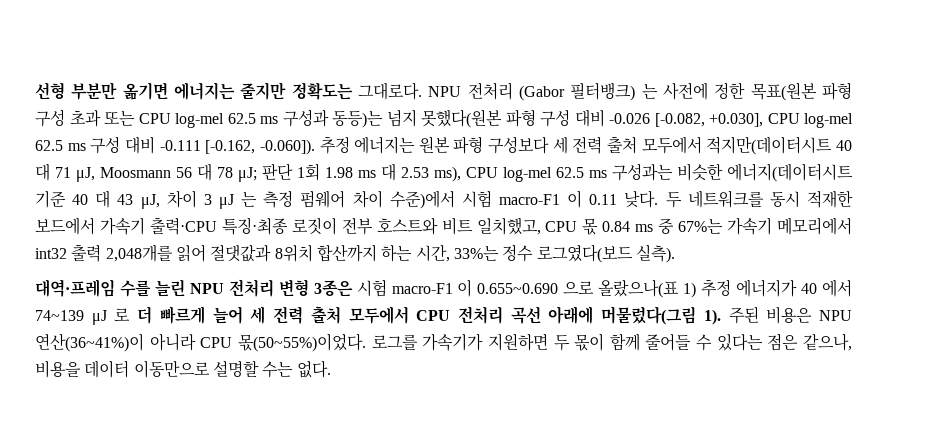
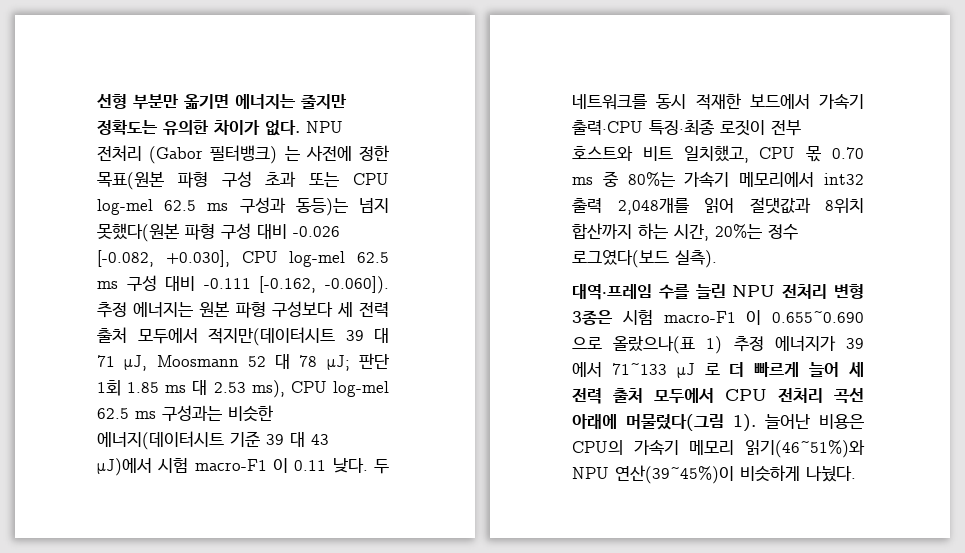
- 선형 부분만 옮기면 에너지는 줄지만 정확도는 그대로다.
+ 선형 부분만 옮기면 에너지는 줄지만 정확도는 유의한 차이가 없다.
- NPU 전처리 (Gabor 필터뱅크) 는 사전에 정한 목표(원본 파형 구성 초과 또는 CPU log-mel 62.5 ms 구성과 동등)는 넘지 못했다(원본 파형 구성 대비 -0.026 [-0.082, +0.030], CPU log-mel 62.5 ms 구성 대비 -0.111 [-0.162, -0.060]). 추정 에너지는 원본 파형 구성보다 세 전력 출처 모두에서 적지만(데이터시트 40 대 71 μJ, Moosmann 56 대 78 μJ;
+ NPU 전처리 (Gabor 필터뱅크) 는 사전에 정한 목표(원본 파형 구성 초과 또는 CPU log-mel 62.5 ms 구성과 동등)는 넘지 못했다(원본 파형 구성 대비 -0.026 [-0.082, +0.030], CPU log-mel 62.5 ms 구성 대비 -0.111 [-0.162, -0.060]). 추정 에너지는 원본 파형 구성보다 세 전력 출처 모두에서 적지만(데이터시트 39 대 71 μJ, Moosmann 52 대 78 μJ;
- 판단 1회 1.98 ms 대 2.53 ms), CPU log-mel 62.5 ms 구성과는 비슷한 에너지(데이터시트 기준 40 대 43 μJ, 차이 3 μJ 는 측정 펌웨어 차이 수준)에서 시험 macro-F1 이 0.11 낮다.
+ 판단 1회 1.85 ms 대 2.53 ms), CPU log-mel 62.5 ms 구성과는 비슷한 에너지(데이터시트 기준 39 대 43 μJ)에서 시험 macro-F1 이 0.11 낮다.
- 두 네트워크를 동시 적재한 보드에서 가속기 출력·CPU 특징·최종 로짓이 전부 호스트와 비트 일치했고, CPU 몫 0.84 ms 중 67%는 가속기 메모리에서 int32 출력 2,048개를 읽어 절댓값과 8위치 합산까지 하는 시간, 33%는 정수 로그였다(보드 실측).
+ 두 네트워크를 동시 적재한 보드에서 가속기 출력·CPU 특징·최종 로짓이 전부 호스트와 비트 일치했고, CPU 몫 0.70 ms 중 80%는 가속기 메모리에서 int32 출력 2,048개를 읽어 절댓값과 8위치 합산까지 하는 시간, 20%는 정수 로그였다(보드 실측).
- 대역·프레임 수를 늘린 NPU 전처리 변형 3종은 시험 macro-F1 이 0.655~0.690 으로 올랐으나(표 1) 추정 에너지가 40 에서 74~139 μJ 로 더 빠르게 늘어 세 전력 출처 모두에서 CPU 전처리 곡선 아래에 머물렀다(그림 1).
+ 대역·프레임 수를 늘린 NPU 전처리 변형 3종은 시험 macro-F1 이 0.655~0.690 으로 올랐으나(표 1) 추정 에너지가 39 에서 71~133 μJ 로 더 빠르게 늘어 세 전력 출처 모두에서 CPU 전처리 곡선 아래에 머물렀다(그림 1).
- 주된 비용은 NPU 연산(36~41%)이 아니라 CPU 몫(50~55%)이었다. 로그를 가속기가 지원하면 두 몫이 함께 줄어들 수 있다는 점은 같으나, 비용을 데이터 이동만으로 설명할 수는 없다.
+ 늘어난 비용은 CPU의 가속기 메모리 읽기(46~51%)와 NPU 연산(39~45%)이 비슷하게 나눴다.

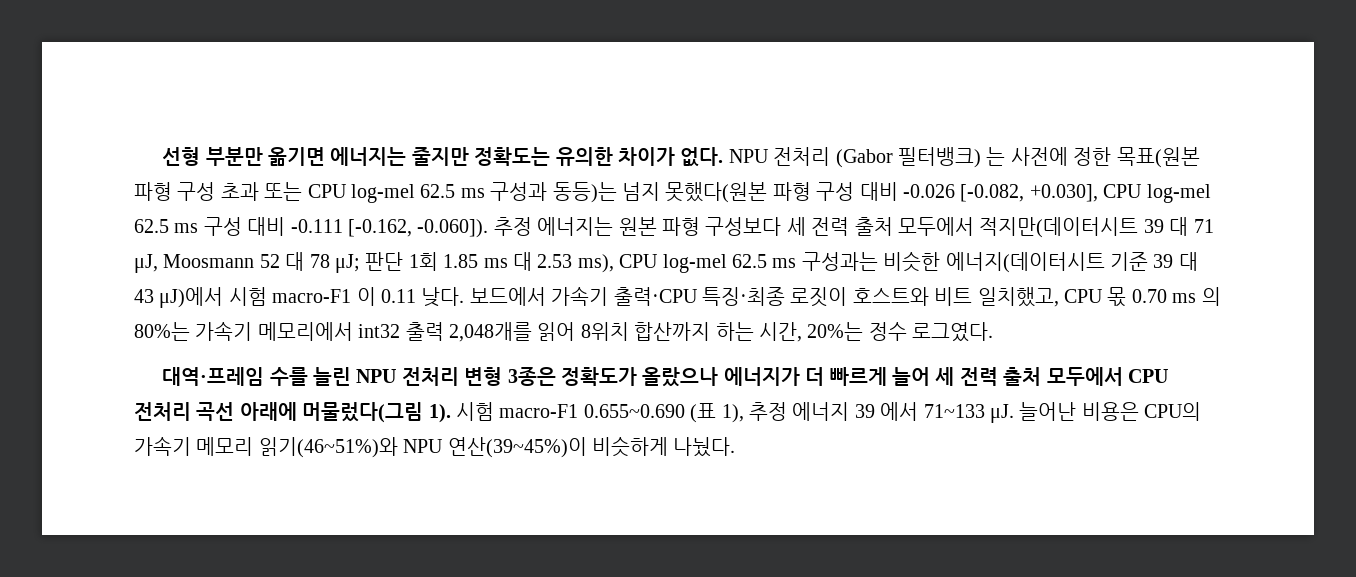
- 두 네트워크를 동시 적재한 보드에서 가속기 출력·CPU 특징·최종 로짓이 전부 호스트와 비트 일치했고, CPU 몫 0.70 ms 중 80%는 가속기 메모리에서 int32 출력 2,048개를 읽어 절댓값과 8위치 합산까지 하는 시간, 20%는 정수 로그였다(보드 실측).
+ 보드에서 가속기 출력·CPU 특징·최종 로짓이 호스트와 비트 일치했고, CPU 몫 0.70 ms 의 80%는 가속기 메모리에서 int32 출력 2,048개를 읽어 8위치 합산까지 하는 시간, 20%는 정수 로그였다.
- 대역·프레임 수를 늘린 NPU 전처리 변형 3종은 시험 macro-F1 이 0.655~0.690 으로 올랐으나(표 1) 추정 에너지가 39 에서 71~133 μJ 로 더 빠르게 늘어 세 전력 출처 모두에서 CPU 전처리 곡선 아래에 머물렀다(그림 1).
+ 대역·프레임 수를 늘린 NPU 전처리 변형 3종은 정확도가 올랐으나 에너지가 더 빠르게 늘어 세 전력 출처 모두에서 CPU 전처리 곡선 아래에 머물렀다(그림 1).
+ 시험 macro-F1 0.655~0.690 (표 1), 추정 에너지 39 에서 71~133 μJ.

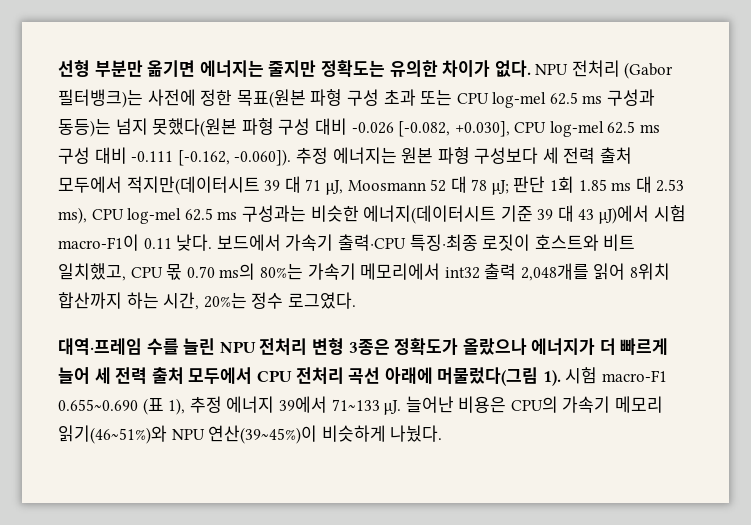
- NPU 전처리 (Gabor 필터뱅크) 는 사전에 정한 목표(원본 파형 구성 초과 또는 CPU log-mel 62.5 ms 구성과 동등)는 넘지 못했다(원본 파형 구성 대비 -0.026 [-0.082, +0.030], CPU log-mel 62.5 ms 구성 대비 -0.111 [-0.162, -0.060]). 추정 에너지는 원본 파형 구성보다 세 전력 출처 모두에서 적지만(데이터시트 39 대 71 μJ, Moosmann 52 대 78 μJ;
+ NPU 전처리 (Gabor 필터뱅크)는 사전에 정한 목표(원본 파형 구성 초과 또는 CPU log-mel 62.5 ms 구성과 동등)는 넘지 못했다(원본 파형 구성 대비 -0.026 [-0.082, +0.030], CPU log-mel 62.5 ms 구성 대비 -0.111 [-0.162, -0.060]). 추정 에너지는 원본 파형 구성보다 세 전력 출처 모두에서 적지만(데이터시트 39 대 71 μJ, Moosmann 52 대 78 μJ;
- 판단 1회 1.85 ms 대 2.53 ms), CPU log-mel 62.5 ms 구성과는 비슷한 에너지(데이터시트 기준 39 대 43 μJ)에서 시험 macro-F1 이 0.11 낮다.
+ 판단 1회 1.85 ms 대 2.53 ms), CPU log-mel 62.5 ms 구성과는 비슷한 에너지(데이터시트 기준 39 대 43 μJ)에서 시험 macro-F1이 0.11 낮다.
- 보드에서 가속기 출력·CPU 특징·최종 로짓이 호스트와 비트 일치했고, CPU 몫 0.70 ms 의 80%는 가속기 메모리에서 int32 출력 2,048개를 읽어 8위치 합산까지 하는 시간, 20%는 정수 로그였다.
+ 보드에서 가속기 출력·CPU 특징·최종 로짓이 호스트와 비트 일치했고, CPU 몫 0.70 ms의 80%는 가속기 메모리에서 int32 출력 2,048개를 읽어 8위치 합산까지 하는 시간, 20%는 정수 로그였다.
- 시험 macro-F1 0.655~0.690 (표 1), 추정 에너지 39 에서 71~133 μJ.
+ 시험 macro-F1 0.655~0.690 (표 1), 추정 에너지 39에서 71~133 μJ.

